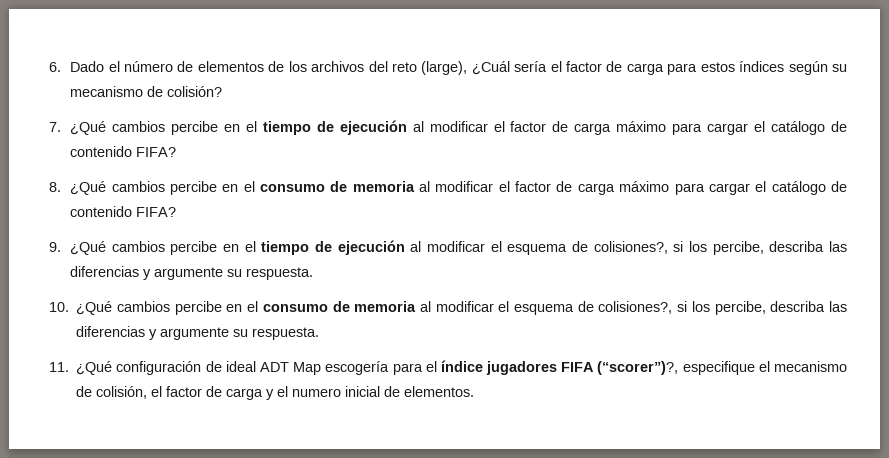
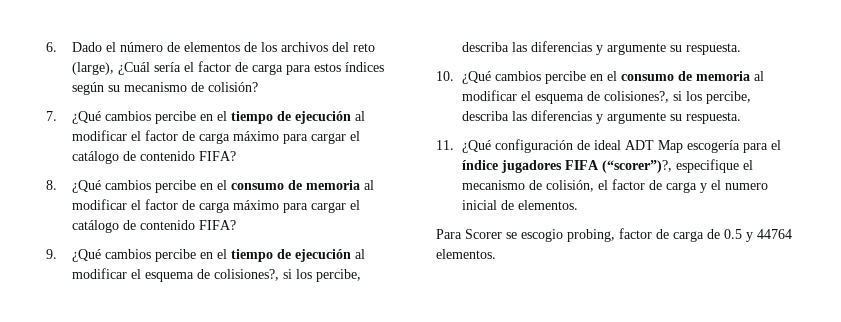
+ Para Scorer se escogio probing, factor de carga de 0.5 y 44764 elementos.

